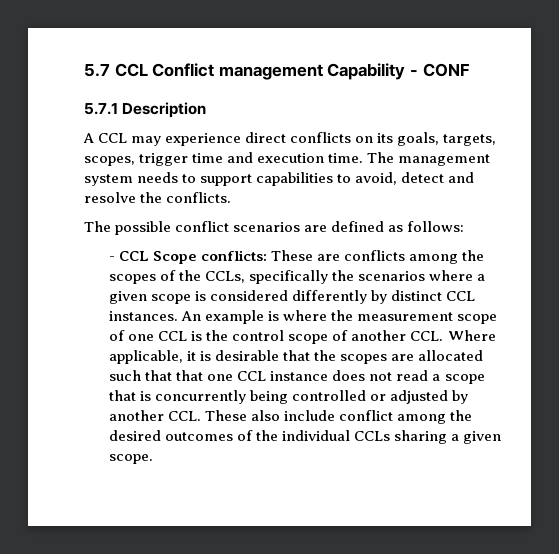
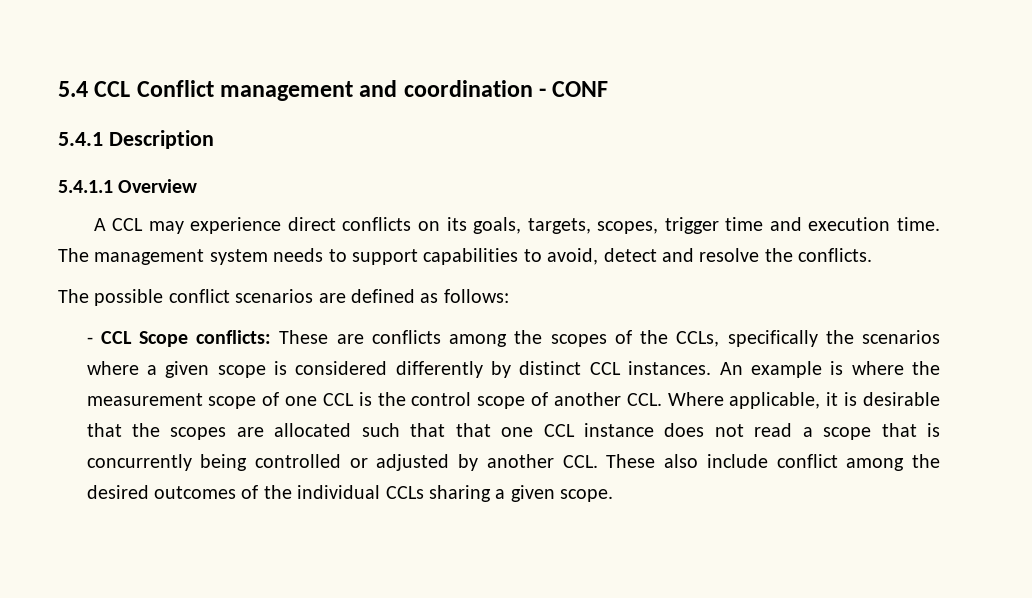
- 5.7 CCL Conflict management Capability - CONF
+ 5.4 CCL Conflict management and coordination - CONF
- 5.7.1 Description
+ 5.4.1 Description
+ 5.4.1.1 Overview

